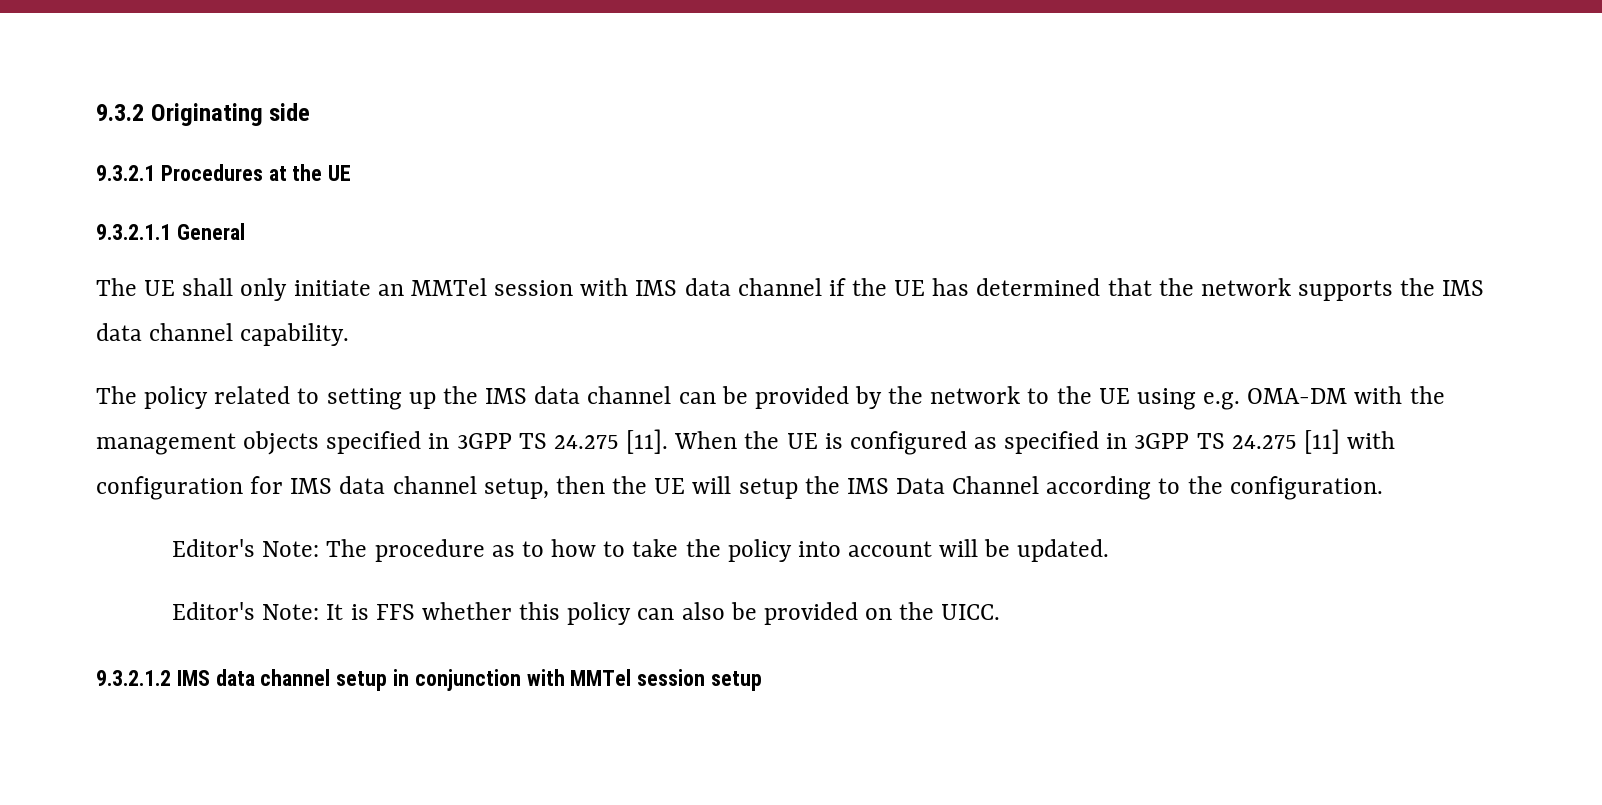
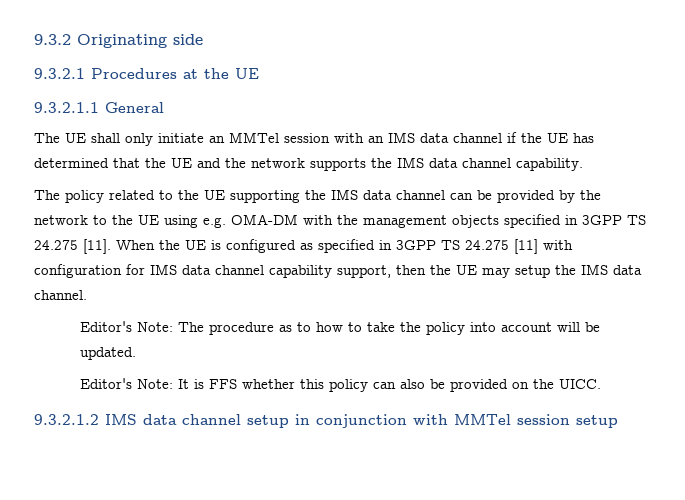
- The UE shall only initiate an MMTel session with IMS data channel if the UE has determined that the network supports the IMS data channel capability.
+ The UE shall only initiate an MMTel session with an IMS data channel if the UE has determined that the UE and the network supports the IMS data channel capability.
- The policy related to setting up the IMS data channel can be provided by the network to the UE using e.g. OMA-DM with the management objects specified in 3GPP TS 24.275 [11].
+ The policy related to the UE supporting the IMS data channel can be provided by the network to the UE using e.g. OMA-DM with the management objects specified in 3GPP TS 24.275 [11].
- When the UE is configured as specified in 3GPP TS 24.275 [11] with configuration for IMS data channel setup, then the UE will setup the IMS Data Channel according to the configuration.
+ When the UE is configured as specified in 3GPP TS 24.275 [11] with configuration for IMS data channel capability support, then the UE may setup the IMS data channel.

